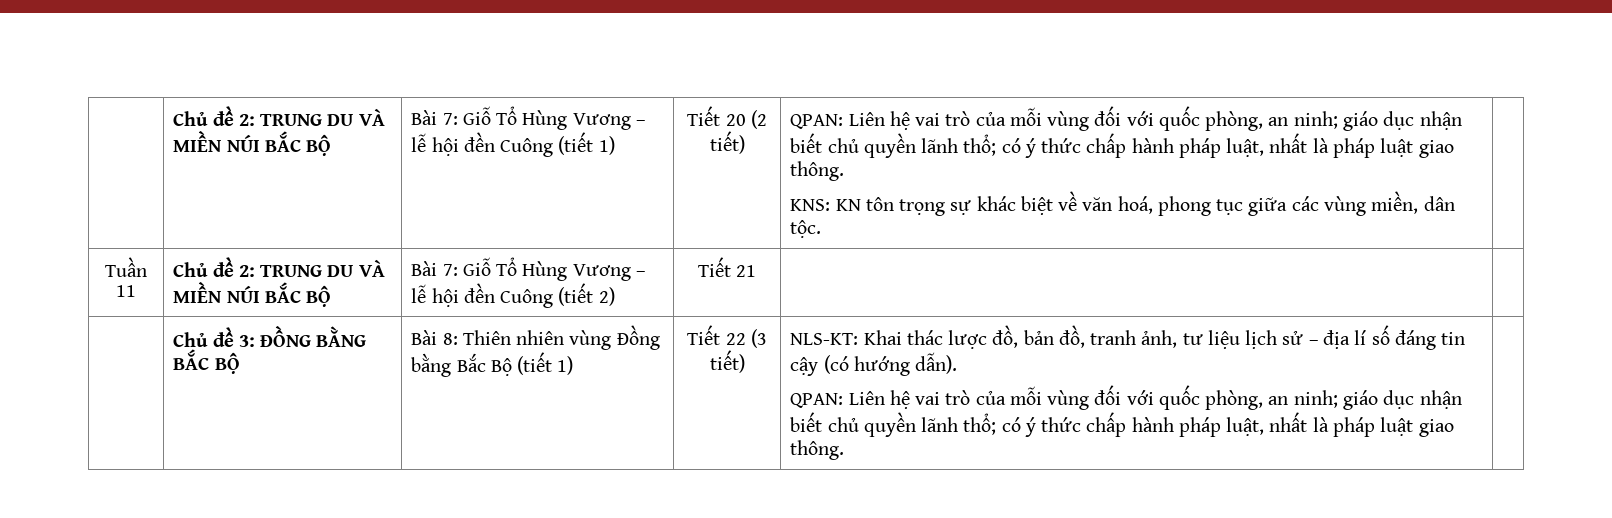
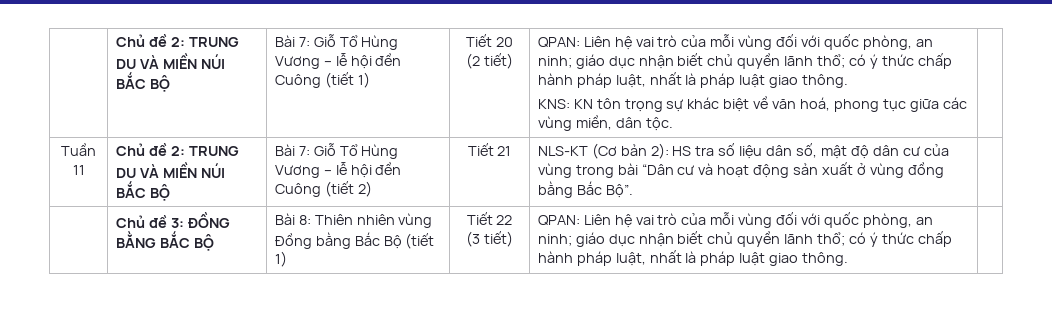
+ NLS-KT (Cơ bản 2): HS tra số liệu dân số, mật độ dân cư của vùng trong bài “Dân cư và hoạt động sản xuất ở vùng đồng bằng Bắc Bộ”.
- NLS-KT: Khai thác lược đồ, bản đồ, tranh ảnh, tư liệu lịch sử – địa lí số đáng tin cậy (có hướng dẫn).

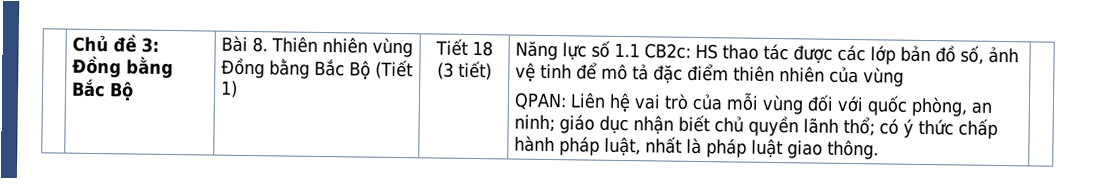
- Chủ đề 2: TRUNG DU VÀ MIỀN NÚI BẮC BỘ | Bài 7: Giỗ Tổ Hùng Vương – lễ hội đền Cuông (tiết 1) | Tiết 20 (2 tiết) | QPAN: Liên hệ vai trò của mỗi vùng đối với quốc phòng, an ninh; giáo dục nhận biết chủ quyền lãnh thổ; có ý thức chấp hành pháp luật, nhất là pháp luật giao thông.
- KNS: KN tôn trọng sự khác biệt về văn hoá, phong tục giữa các vùng miền, dân tộc. |
- Tuần 11 | Chủ đề 2: TRUNG DU VÀ MIỀN NÚI BẮC BỘ | Bài 7: Giỗ Tổ Hùng Vương – lễ hội đền Cuông (tiết 2) | Tiết 21 | NLS-KT (Cơ bản 2): HS tra số liệu dân số, mật độ dân cư của vùng trong bài “Dân cư và hoạt động sản xuất ở vùng đồng bằng Bắc Bộ”.
- Chủ đề 3: ĐỒNG BẰNG BẮC BỘ | Bài 8: Thiên nhiên vùng Đồng bằng Bắc Bộ (tiết 1) | Tiết 22 (3 tiết)
+ Chủ đề 3: Đồng bằng Bắc Bộ | Bài 8. Thiên nhiên vùng Đồng bằng Bắc Bộ (Tiết 1) | Tiết 18 (3 tiết)
+ Năng lực số 1.1 CB2c: HS thao tác được các lớp bản đồ số, ảnh vệ tinh để mô tả đặc điểm thiên nhiên của vùng

